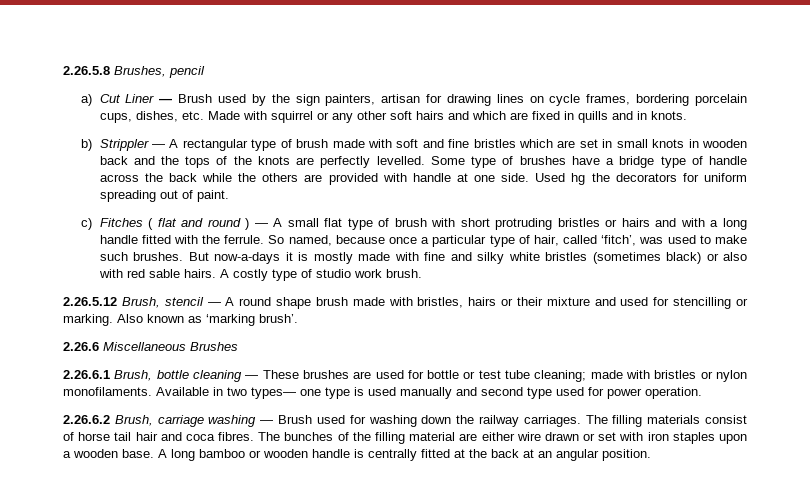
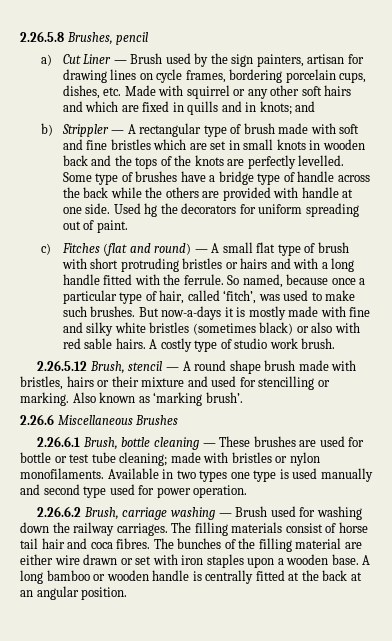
- a) Cut Liner — Brush used by the sign painters, artisan for drawing lines on cycle frames, bordering porcelain cups, dishes, etc. Made with squirrel or any other soft hairs and which are fixed in quills and in knots.
+ a) Cut Liner — Brush used by the sign painters, artisan for drawing lines on cycle frames, bordering porcelain cups, dishes, etc. Made with squirrel or any other soft hairs and which are fixed in quills and in knots; and
- c) Fitches ( flat and round ) — A small flat type of brush with short protruding bristles or hairs and with a long handle fitted with the ferrule.
+ c) Fitches (flat and round) — A small flat type of brush with short protruding bristles or hairs and with a long handle fitted with the ferrule.
- Available in two types― one type is used manually and second type used for power operation.
+ Available in two types one type is used manually and second type used for power operation.

